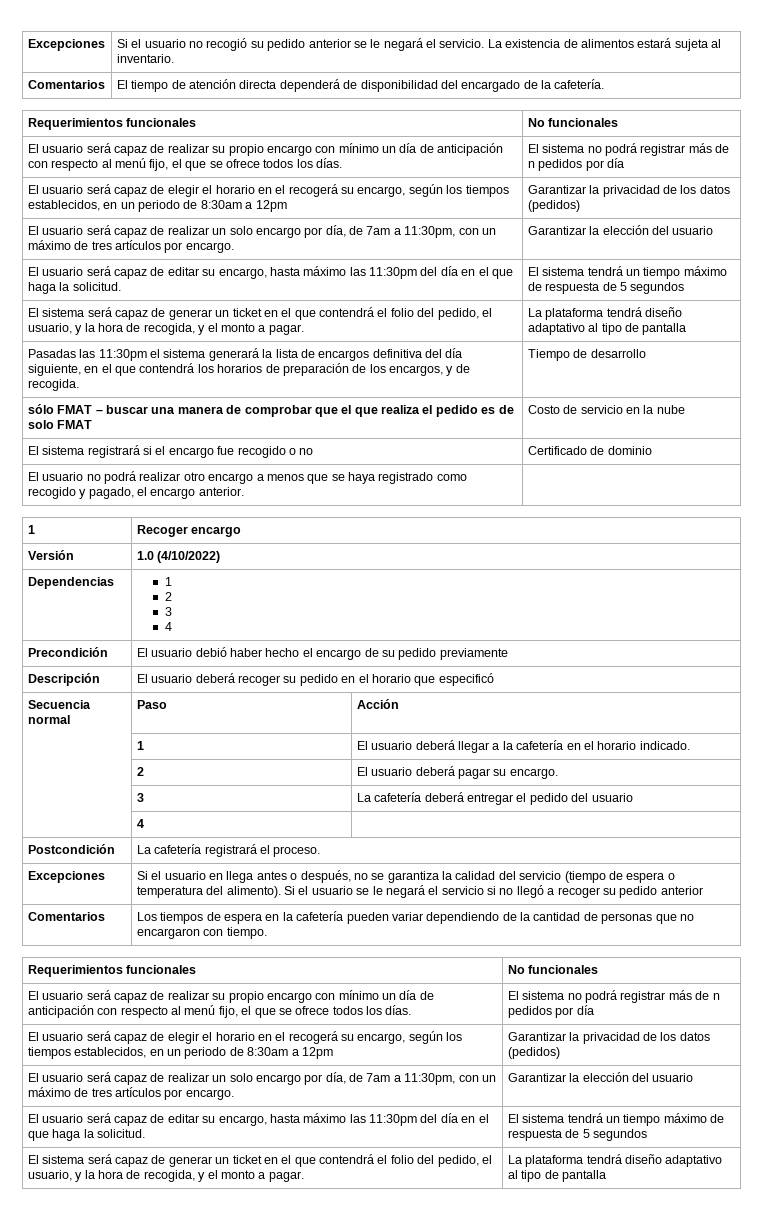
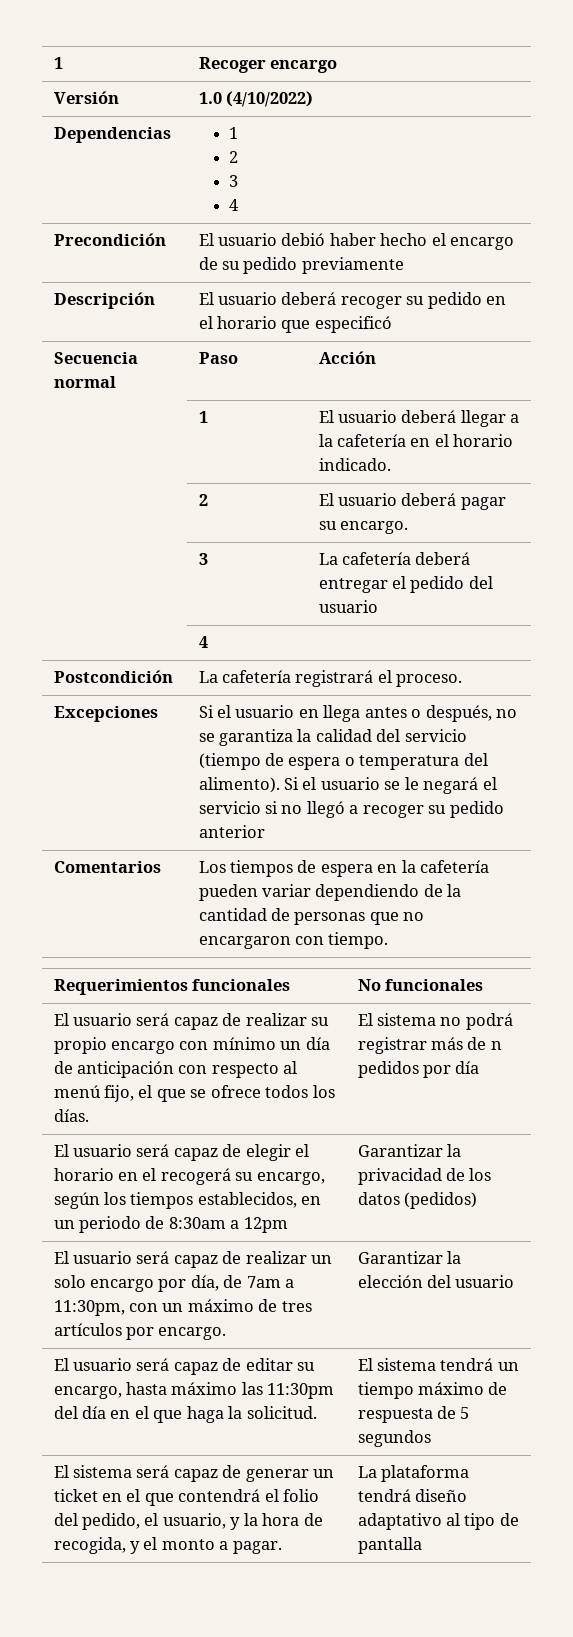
- Excepciones | Si el usuario no recogió su pedido anterior se le negará el servicio. La existencia de alimentos estará sujeta al inventario.
- Comentarios | El tiempo de atención directa dependerá de disponibilidad del encargado de la cafetería.
- Requerimientos funcionales | No funcionales
- El usuario será capaz de realizar su propio encargo con mínimo un día de anticipación con respecto al menú fijo, el que se ofrece todos los días. | El sistema no podrá registrar más de n pedidos por día
- El usuario será capaz de elegir el horario en el recogerá su encargo, según los tiempos establecidos, en un periodo de 8:30am a 12pm | Garantizar la privacidad de los datos (pedidos)
- El usuario será capaz de realizar un solo encargo por día, de 7am a 11:30pm, con un máximo de tres artículos por encargo. | Garantizar la elección del usuario
- El usuario será capaz de editar su encargo, hasta máximo las 11:30pm del día en el que haga la solicitud. | El sistema tendrá un tiempo máximo de respuesta de 5 segundos
- El sistema será capaz de generar un ticket en el que contendrá el folio del pedido, el usuario, y la hora de recogida, y el monto a pagar. | La plataforma tendrá diseño adaptativo al tipo de pantalla
- Pasadas las 11:30pm el sistema generará la lista de encargos definitiva del día siguiente, en el que contendrá los horarios de preparación de los encargos, y de recogida. | Tiempo de desarrollo
- sólo FMAT – buscar una manera de comprobar que el que realiza el pedido es de solo FMAT | Costo de servicio en la nube
- El sistema registrará si el encargo fue recogido o no | Certificado de dominio
- El usuario no podrá realizar otro encargo a menos que se haya registrado como recogido y pagado, el encargo anterior. |

